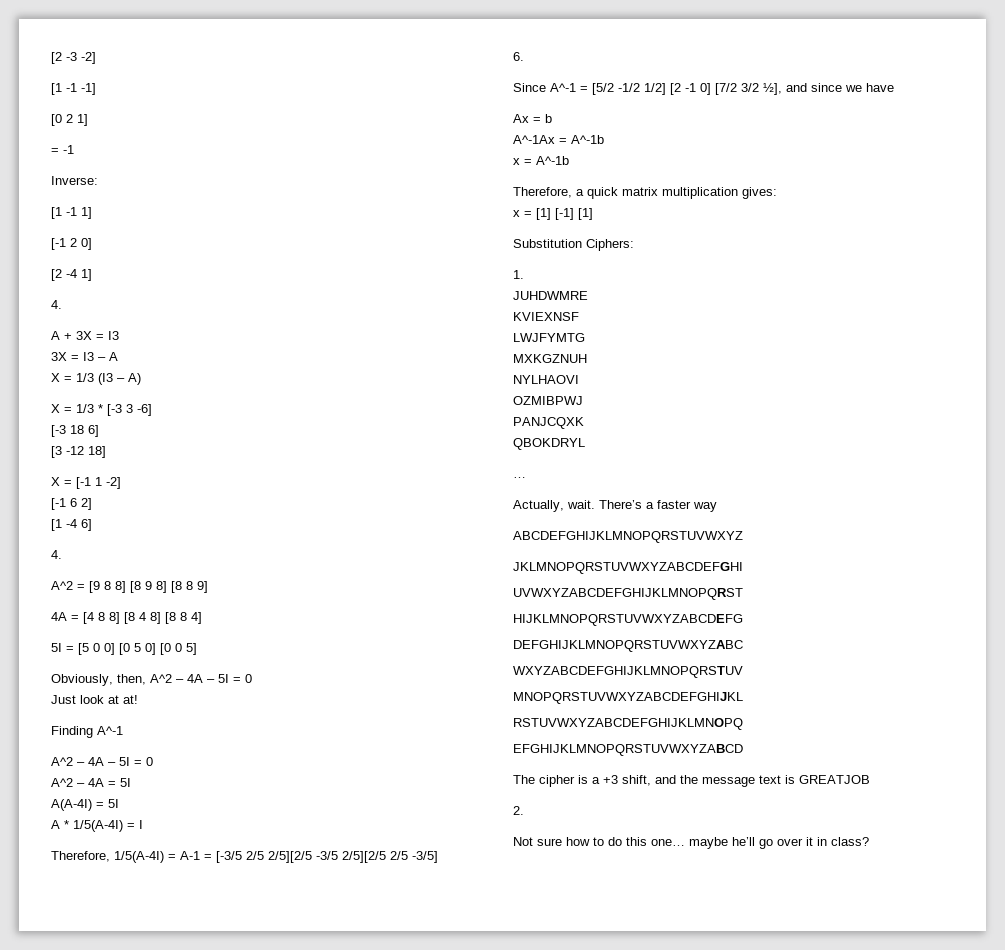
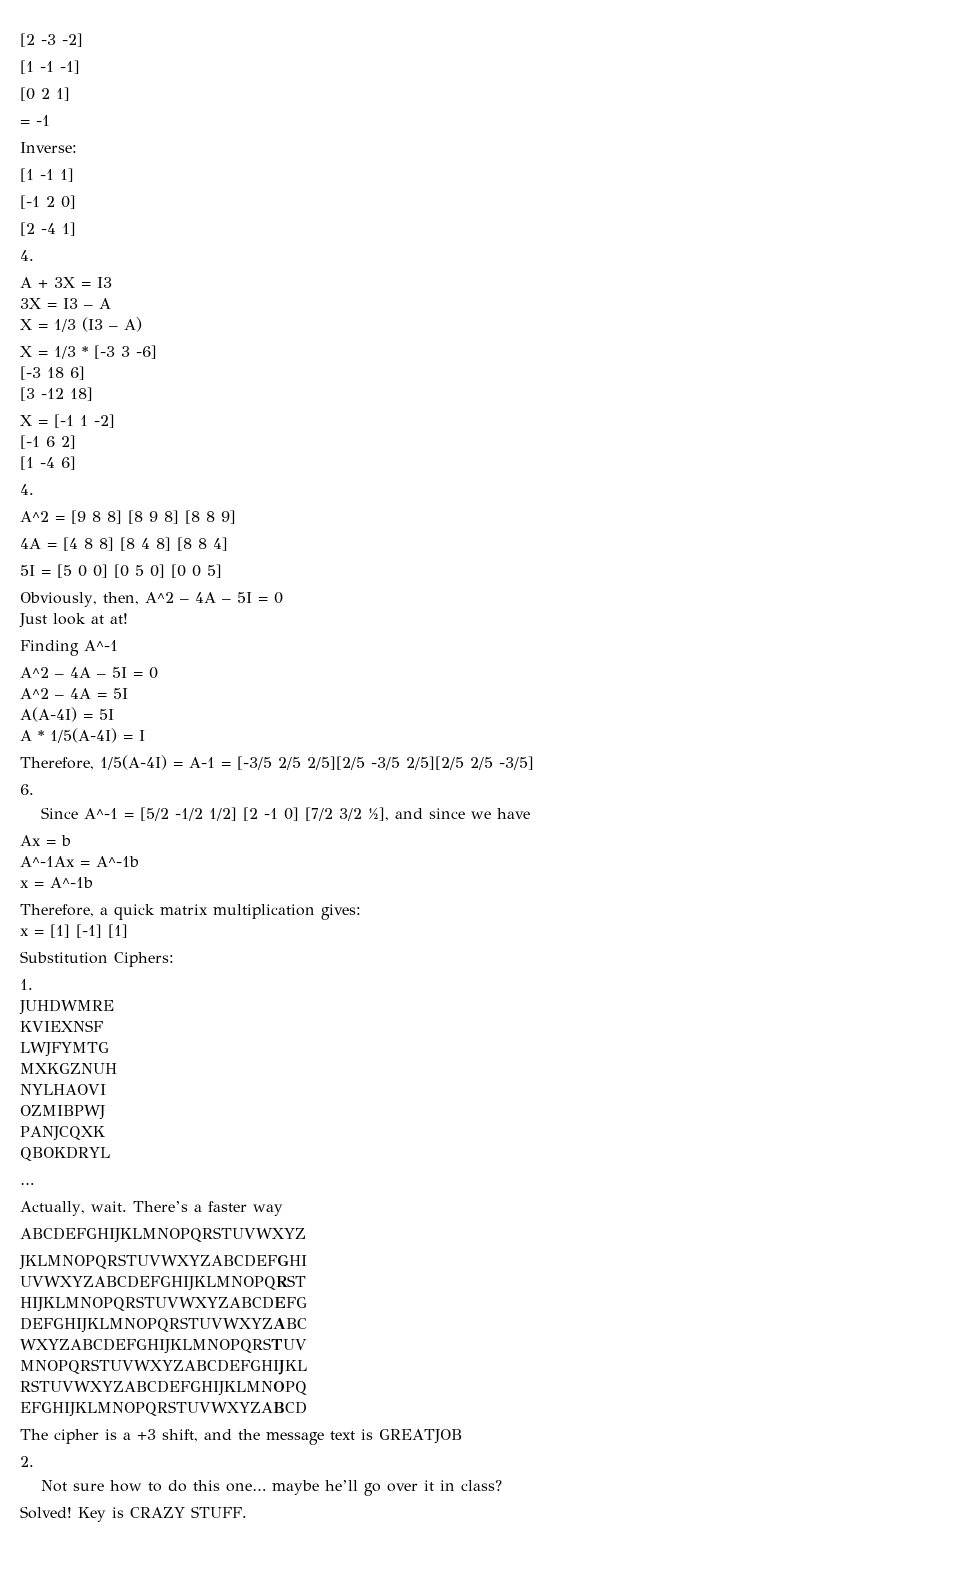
+ Solved! Key is CRAZY STUFF.

